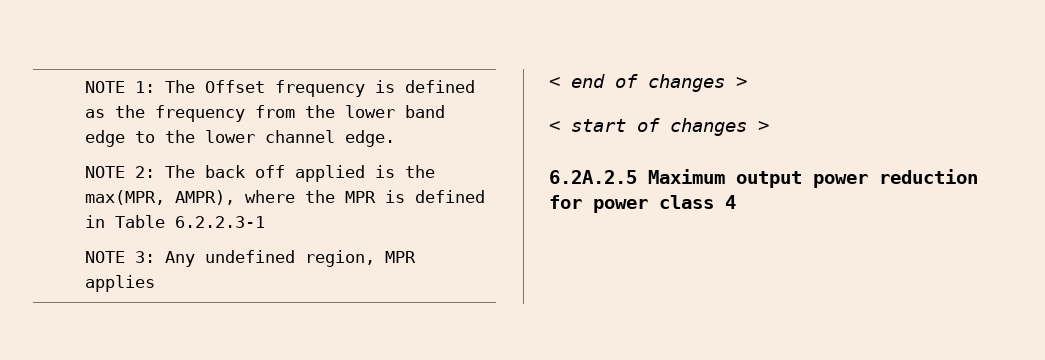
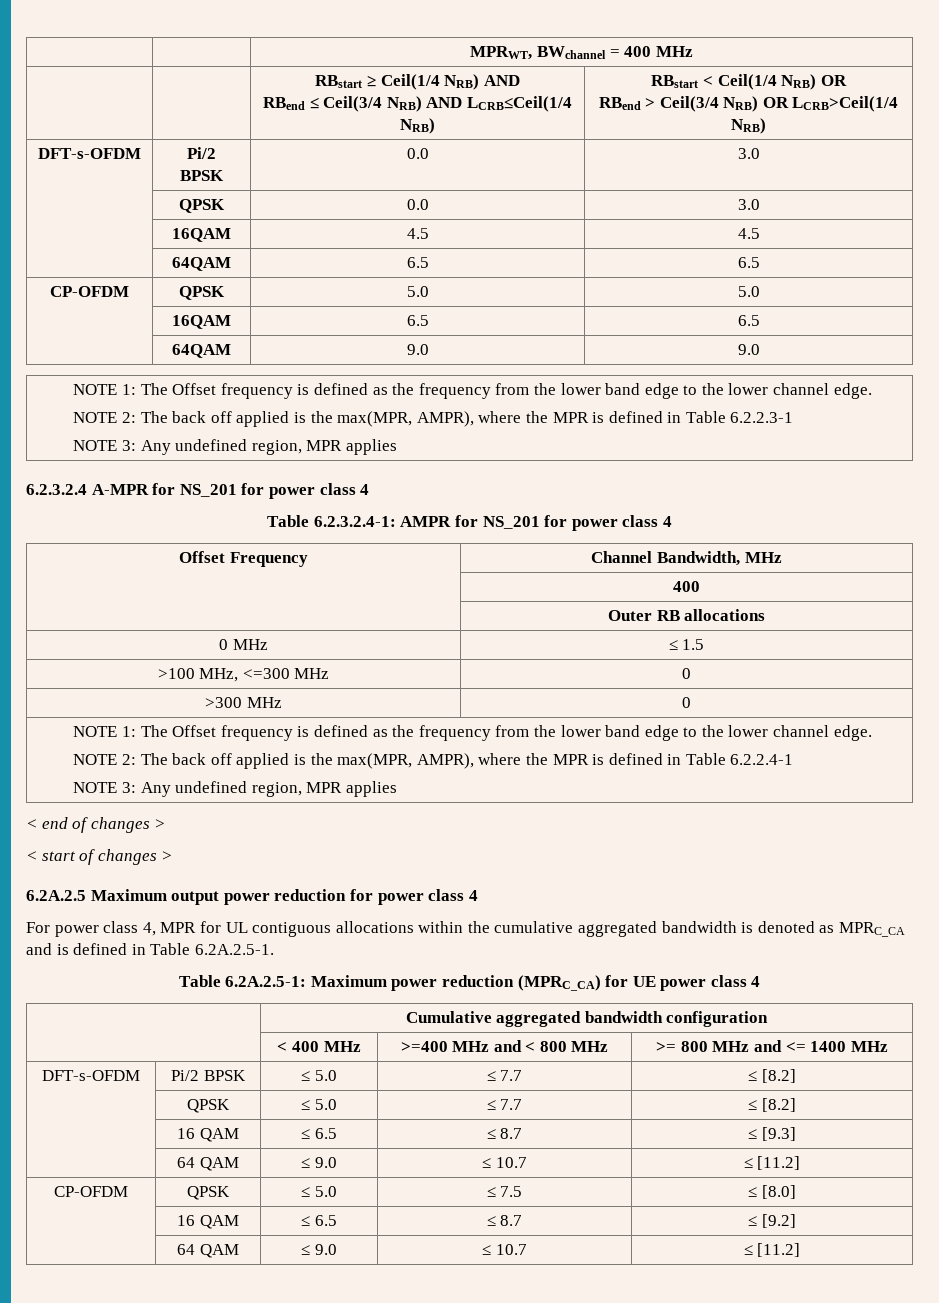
+ MPRWT, BWchannel = 400 MHz
+ | | RBstart ≥ Ceil(1/4 NRB) AND
+ RBend ≤ Ceil(3/4 NRB) AND LCRB≤Ceil(1/4 NRB) | RBstart < Ceil(1/4 NRB) OR
+ RBend > Ceil(3/4 NRB) OR LCRB>Ceil(1/4 NRB)
+ DFT-s-OFDM | Pi/2 BPSK | 0.0 | 3.0
+ | QPSK | 0.0 | 3.0
+ | 16QAM | 4.5 | 4.5
+ | 64QAM | 6.5 | 6.5
+ CP-OFDM | QPSK | 5.0 | 5.0
+ | 16QAM | 6.5 | 6.5
+ | 64QAM | 9.0 | 9.0
+ 6.2.3.2.4 A-MPR for NS_201 for power class 4
+ Table 6.2.3.2.4-1: AMPR for NS_201 for power class 4
+ Offset Frequency | Channel Bandwidth, MHz
+ | 400
+ | Outer RB allocations
+ 0 MHz | ≤ 1.5
+ >100 MHz, <=300 MHz | 0
+ >300 MHz | 0
+ NOTE 1: The Offset frequency is defined as the frequency from the lower band edge to the lower channel edge.
+ NOTE 2: The back off applied is the max(MPR, AMPR), where the MPR is defined in Table 6.2.2.4-1
+ NOTE 3: Any undefined region, MPR applies
+ For power class 4, MPR for UL contiguous allocations within the cumulative aggregated bandwidth is denoted as MPRC_CA and is defined in Table 6.2A.2.5-1.
+ Table 6.2A.2.5-1: Maximum power reduction (MPRC_CA) for UE power class 4
+ | Cumulative aggregated bandwidth configuration
+ | < 400 MHz | >=400 MHz and < 800 MHz | >= 800 MHz and <= 1400 MHz
+ DFT-s-OFDM | Pi/2 BPSK | ≤ 5.0 | ≤ 7.7 | ≤ [8.2]
+ | QPSK | ≤ 5.0 | ≤ 7.7 | ≤ [8.2]
+ | 16 QAM | ≤ 6.5 | ≤ 8.7 | ≤ [9.3]
+ | 64 QAM | ≤ 9.0 | ≤ 10.7 | ≤ [11.2]
+ CP-OFDM | QPSK | ≤ 5.0 | ≤ 7.5 | ≤ [8.0]
+ | 16 QAM | ≤ 6.5 | ≤ 8.7 | ≤ [9.2]
+ | 64 QAM | ≤ 9.0 | ≤ 10.7 | ≤ [11.2]

